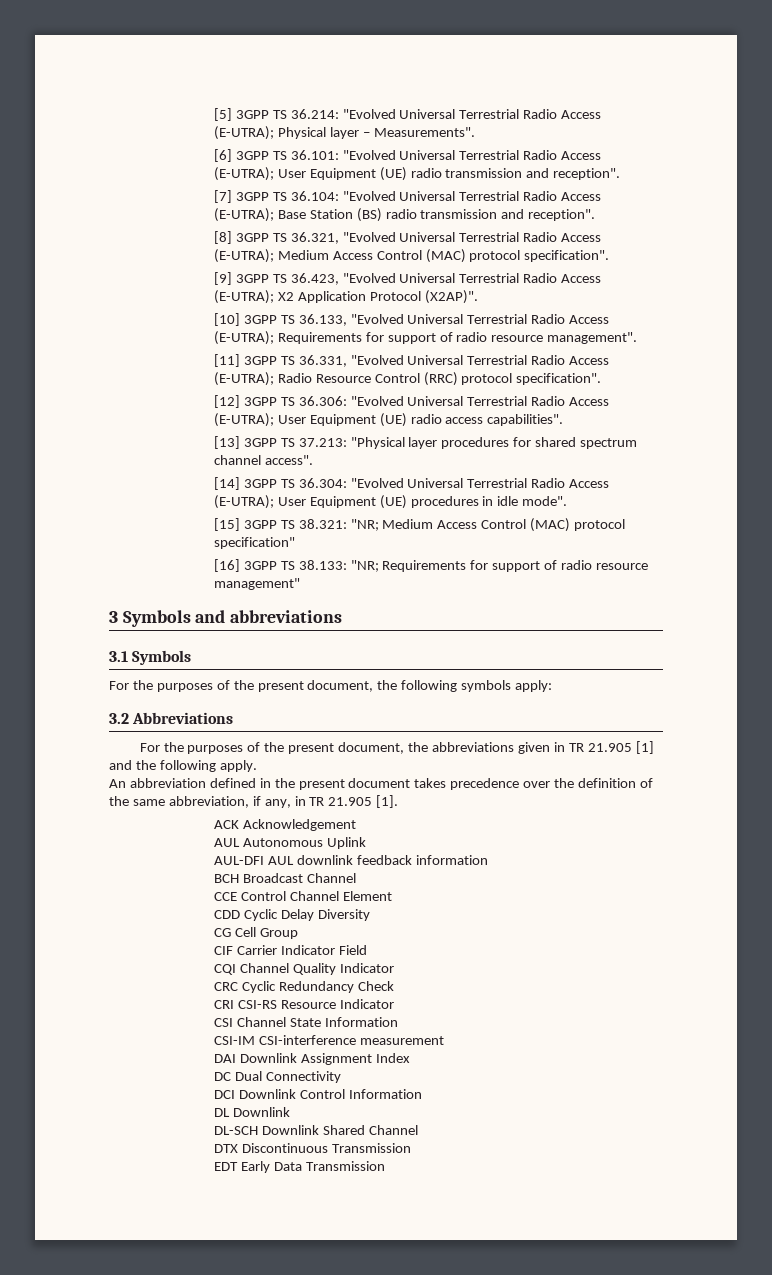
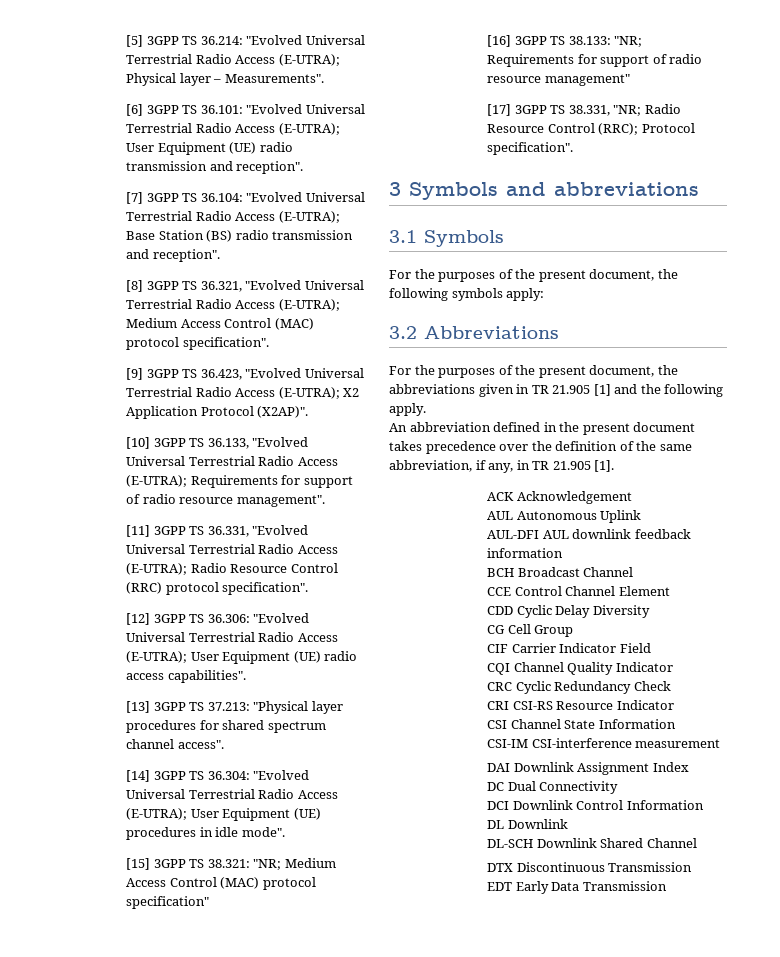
+ [17] 3GPP TS 38.331, "NR; Radio Resource Control (RRC); Protocol specification".

